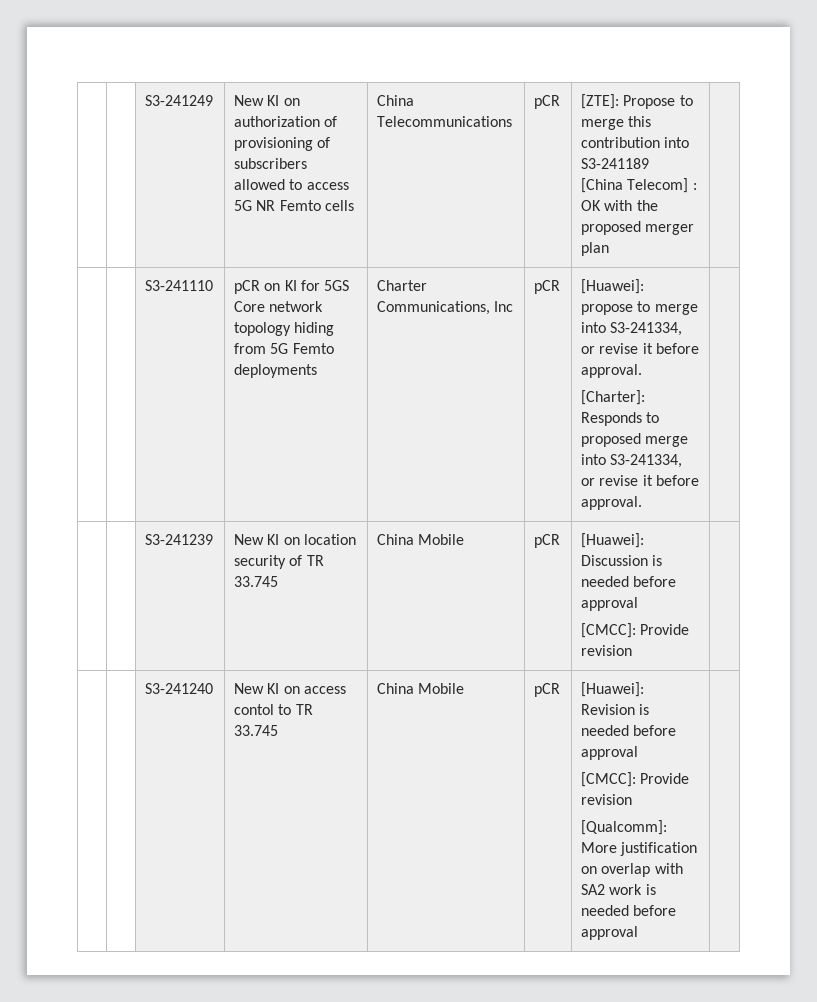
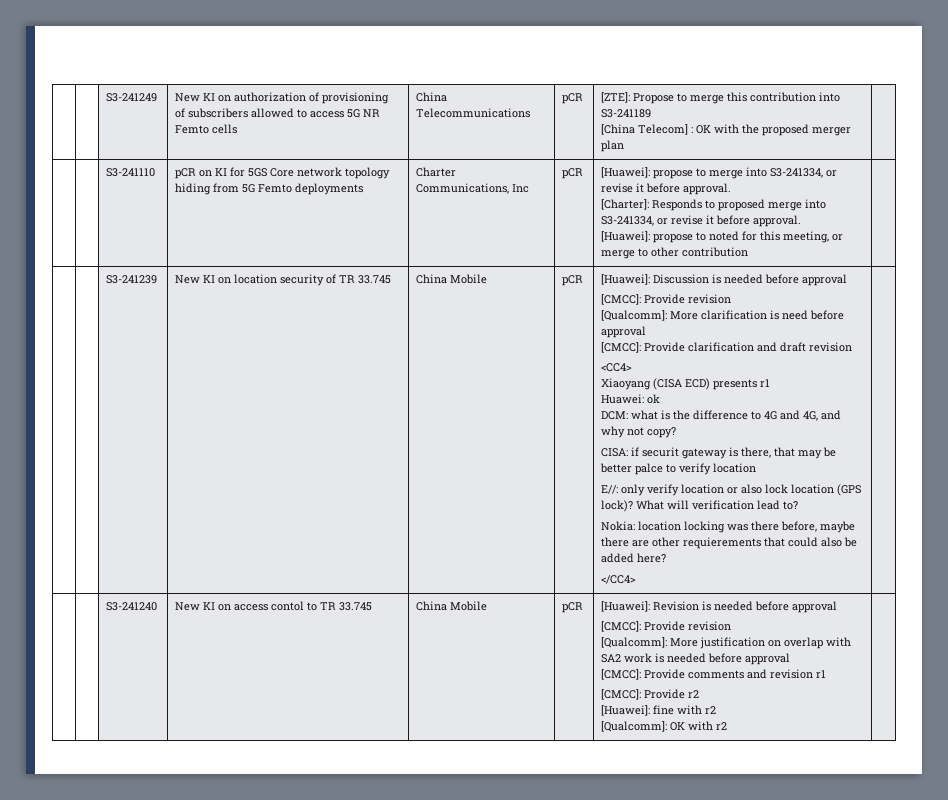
+ [Huawei]: propose to noted for this meeting, or merge to other contribution
+ [Qualcomm]: More clarification is need before approval
+ [CMCC]: Provide clarification and draft revision
+ <CC4>
+ Xiaoyang (CISA ECD) presents r1
+ Huawei: ok
+ DCM: what is the difference to 4G and 4G, and why not copy?
+ CISA: if securit gateway is there, that may be better palce to verify location
+ E//: only verify location or also lock location (GPS lock)? What will verification lead to?
+ Nokia: location locking was there before, maybe there are other requierements that could also be added here?
+ </CC4>
+ [CMCC]: Provide comments and revision r1
+ [CMCC]: Provide r2
+ [Huawei]: fine with r2
+ [Qualcomm]: OK with r2

